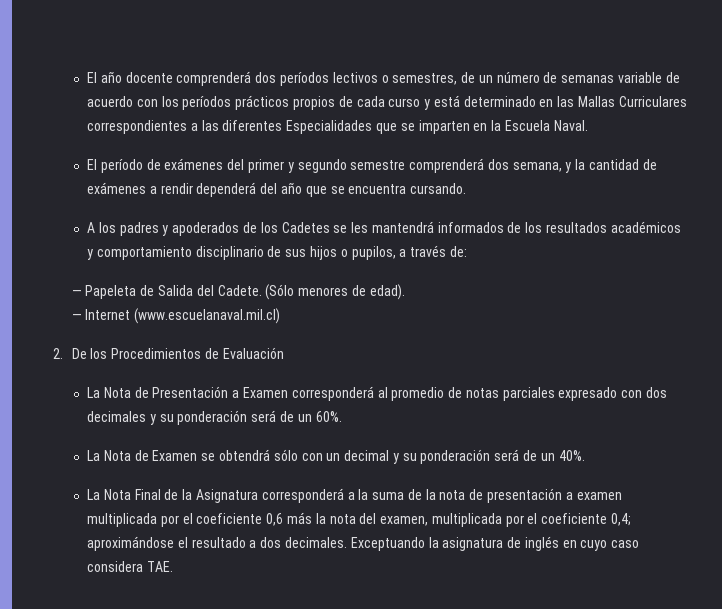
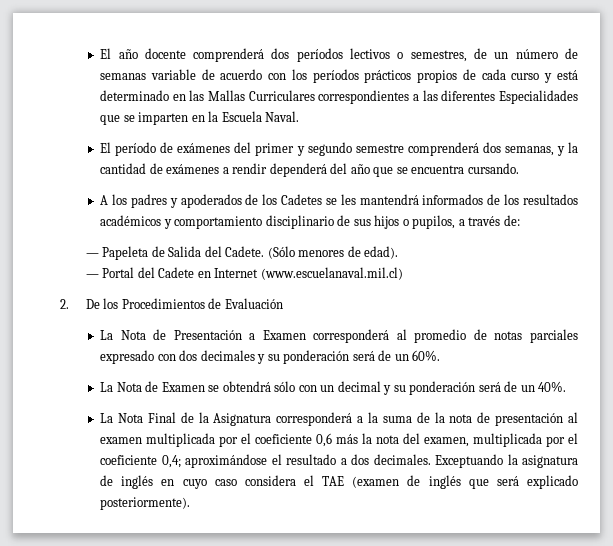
- El período de exámenes del primer y segundo semestre comprenderá dos semana, y la cantidad de exámenes a rendir dependerá del año que se encuentra cursando.
+ El período de exámenes del primer y segundo semestre comprenderá dos semanas, y la cantidad de exámenes a rendir dependerá del año que se encuentra cursando.
- — Internet (www.escuelanaval.mil.cl)
+ — Portal del Cadete en Internet (www.escuelanaval.mil.cl)
- La Nota Final de la Asignatura corresponderá a la suma de la nota de presentación a examen multiplicada por el coeficiente 0,6 más la nota del examen, multiplicada por el coeficiente 0,4; aproximándose el resultado a dos decimales.
+ La Nota Final de la Asignatura corresponderá a la suma de la nota de presentación al examen multiplicada por el coeficiente 0,6 más la nota del examen, multiplicada por el coeficiente 0,4; aproximándose el resultado a dos decimales.
- Exceptuando la asignatura de inglés en cuyo caso considera TAE.
+ Exceptuando la asignatura de inglés en cuyo caso considera el TAE (examen de inglés que será explicado posteriormente).

